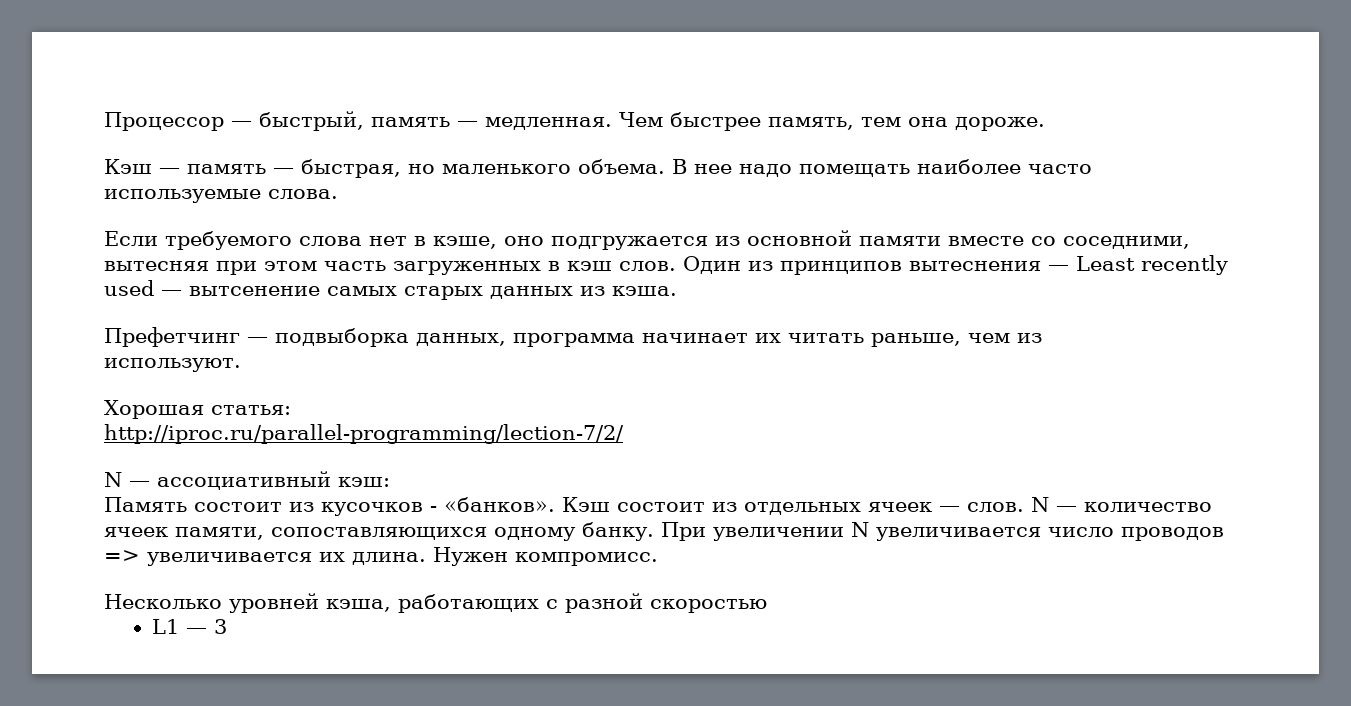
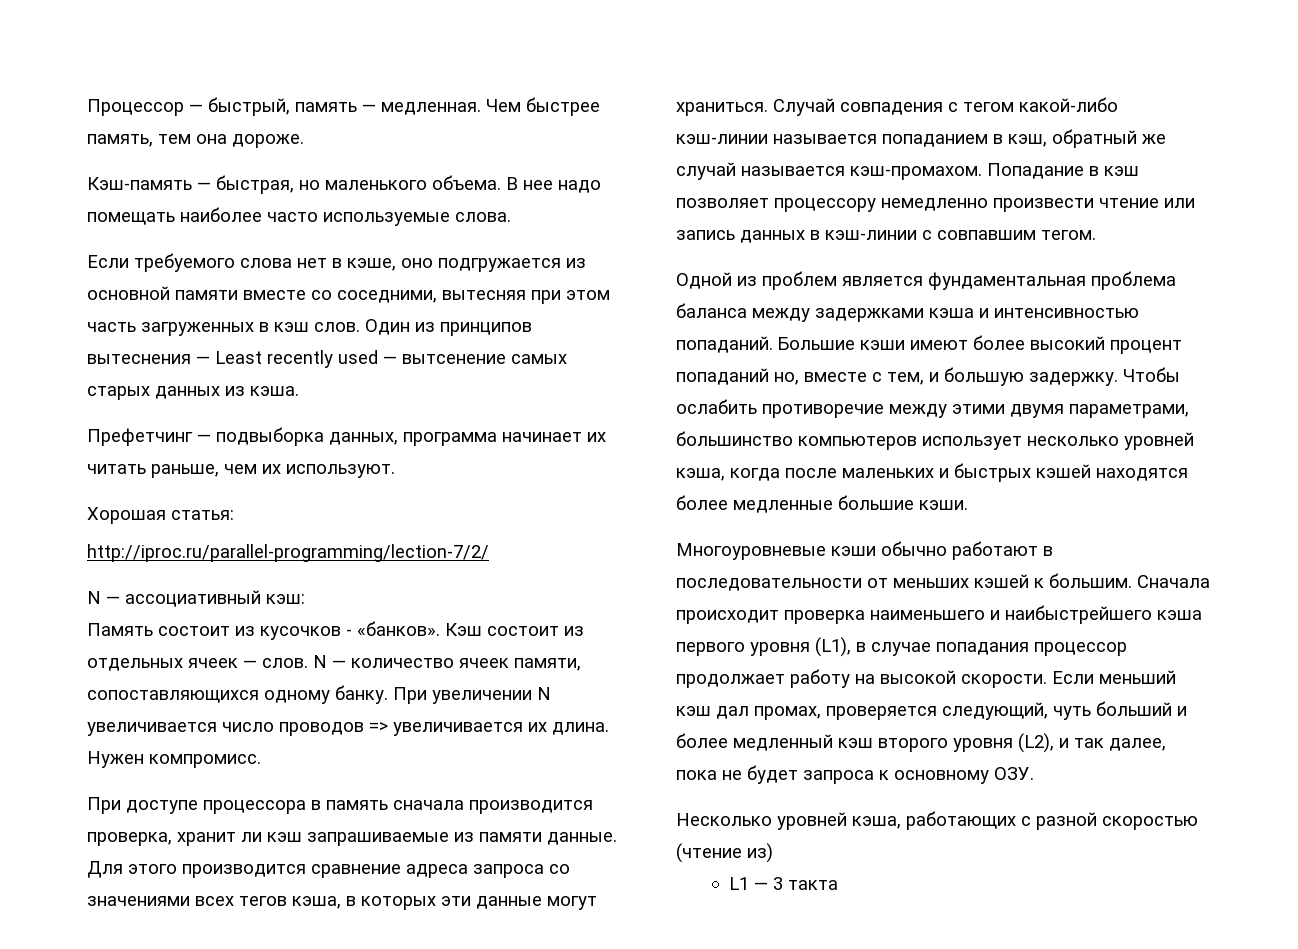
- Кэш — память — быстрая, но маленького объема.
+ Кэш-память — быстрая, но маленького объема.
- Префетчинг — подвыборка данных, программа начинает их читать раньше, чем из
- используют.
+ Префетчинг — подвыборка данных, программа начинает их читать раньше, чем их используют.
+ При доступе процессора в память сначала производится проверка, хранит ли кэш запрашиваемые из памяти данные. Для этого производится сравнение адреса запроса со значениями всех тегов кэша, в которых эти данные могут храниться. Случай совпадения с тегом какой-либо кэш-линии называется попаданием в кэш, обратный же случай называется кэш-промахом. Попадание в кэш позволяет процессору немедленно произвести чтение или запись данных в кэш-линии с совпавшим тегом.
+ Одной из проблем является фундаментальная проблема баланса между задержками кэша и интенсивностью попаданий. Большие кэши имеют более высокий процент попаданий но, вместе с тем, и большую задержку. Чтобы ослабить противоречие между этими двумя параметрами, большинство компьютеров использует несколько уровней кэша, когда после маленьких и быстрых кэшей находятся более медленные большие кэши.
+ Многоуровневые кэши обычно работают в последовательности от меньших кэшей к большим. Сначала происходит проверка наименьшего и наибыстрейшего кэша первого уровня (L1), в случае попадания процессор продолжает работу на высокой скорости. Если меньший кэш дал промах, проверяется следующий, чуть больший и более медленный кэш второго уровня (L2), и так далее, пока не будет запроса к основному ОЗУ.
- Несколько уровней кэша, работающих с разной скоростью
+ Несколько уровней кэша, работающих с разной скоростью (чтение из)
- L1 — 3
+ L1 — 3 такта

